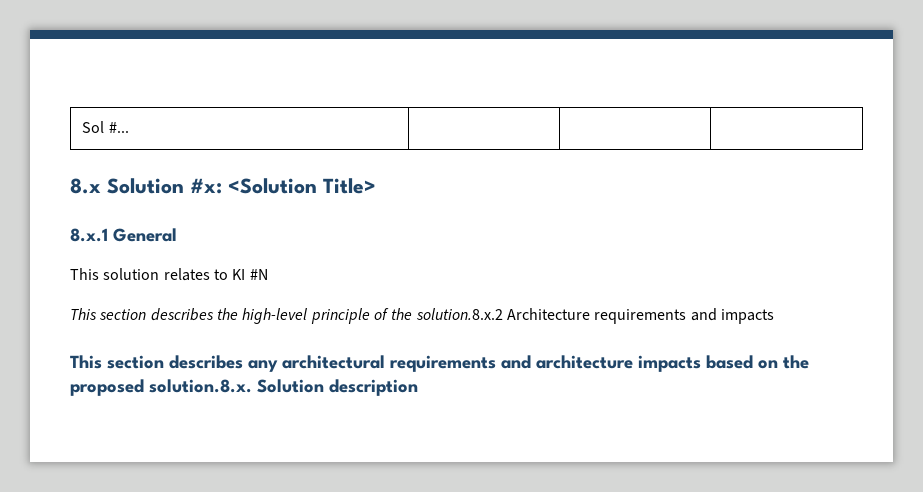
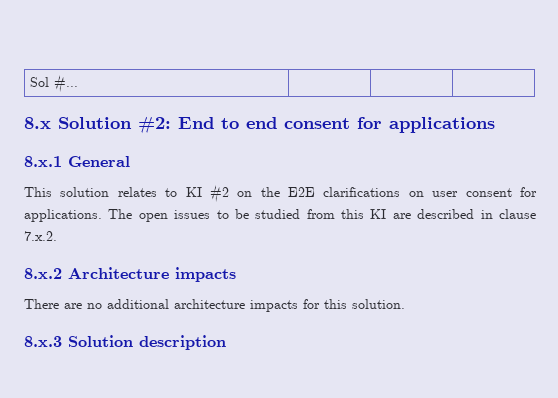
- 8.x Solution #x: <Solution Title>
+ 8.x Solution #2: End to end consent for applications
- This solution relates to KI #N
- This section describes the high-level principle of the solution.8.x.2 Architecture requirements and impacts
- This section describes any architectural requirements and architecture impacts based on the proposed solution.8.x. Solution description
+ This solution relates to KI #2 on the E2E clarifications on user consent for applications. The open issues to be studied from this KI are described in clause 7.x.2.
+ 8.x.2 Architecture impacts
+ There are no additional architecture impacts for this solution.
+ 8.x.3 Solution description

